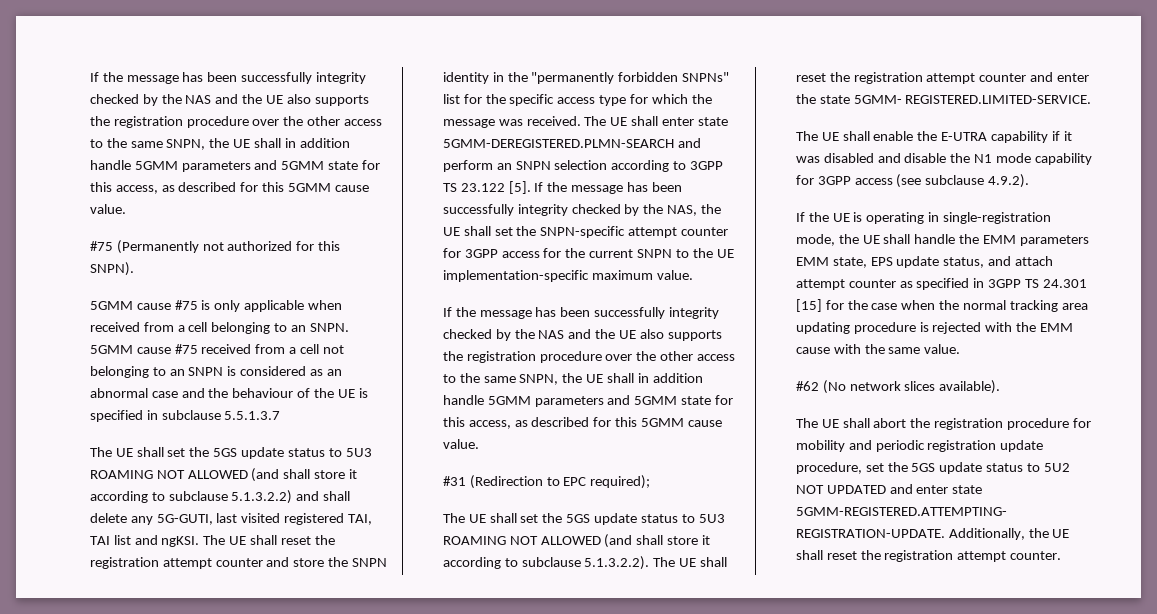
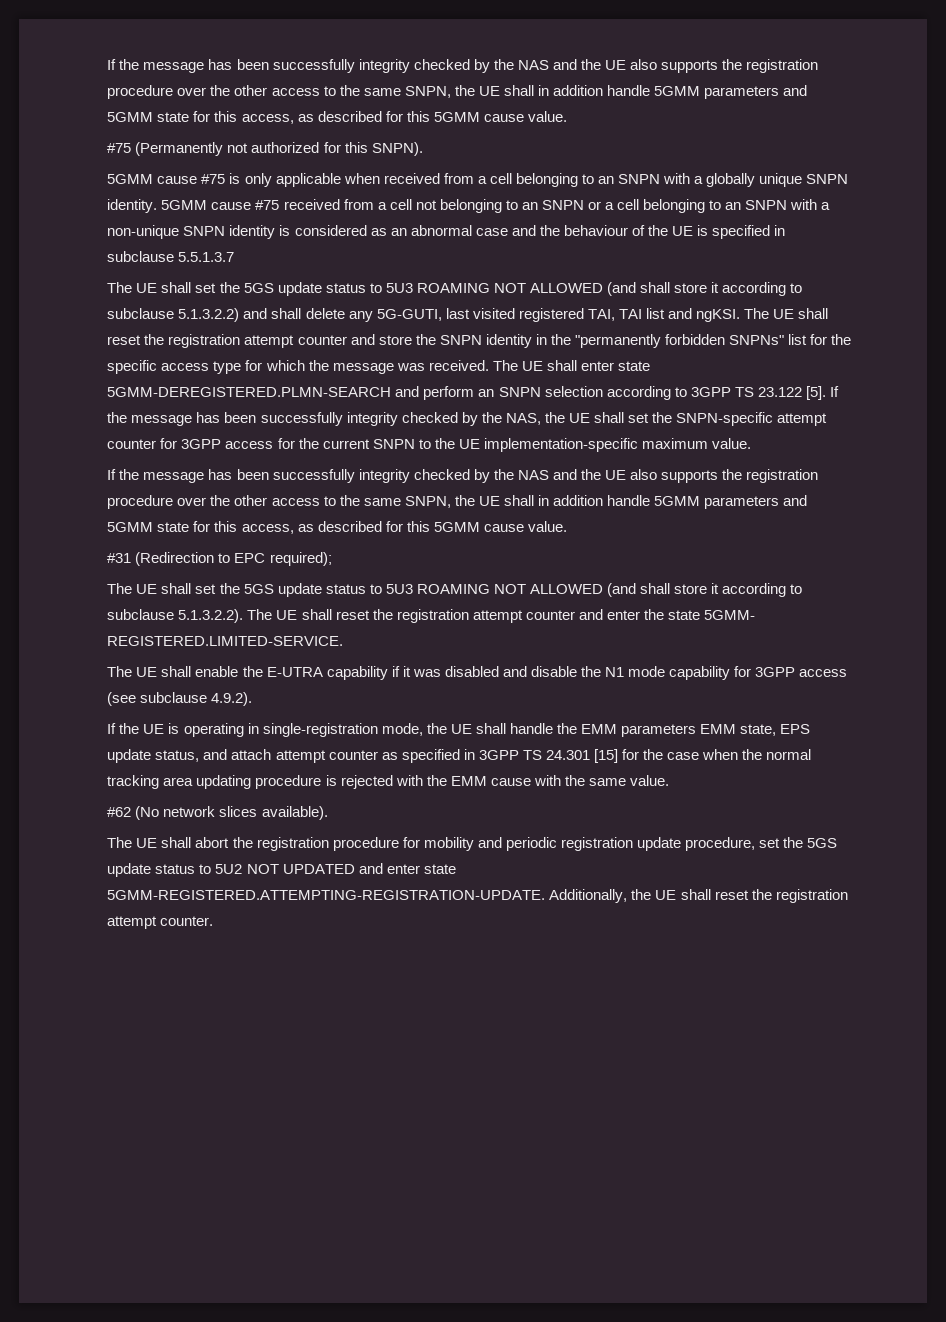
- 5GMM cause #75 is only applicable when received from a cell belonging to an SNPN.
+ 5GMM cause #75 is only applicable when received from a cell belonging to an SNPN with a globally unique SNPN identity.
- 5GMM cause #75 received from a cell not belonging to an SNPN is considered as an abnormal case and the behaviour of the UE is specified in subclause 5.5.1.3.7
+ 5GMM cause #75 received from a cell not belonging to an SNPN or a cell belonging to an SNPN with a non-unique SNPN identity is considered as an abnormal case and the behaviour of the UE is specified in subclause 5.5.1.3.7

